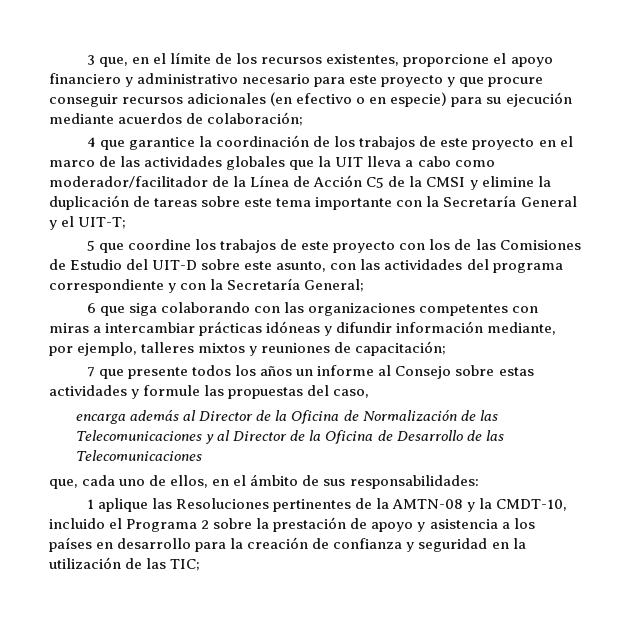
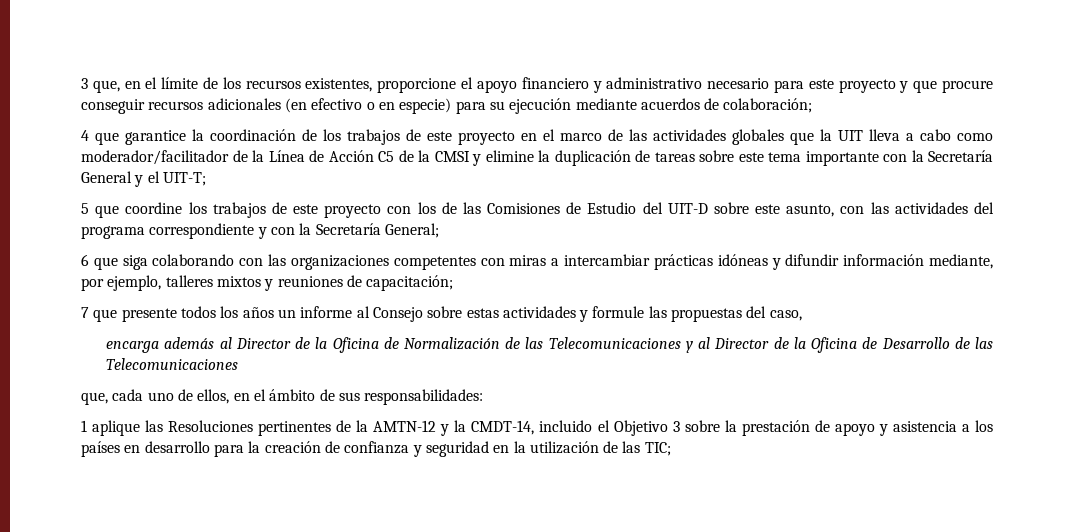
- 1 aplique las Resoluciones pertinentes de la AMTN-08 y la CMDT-10, incluido el Programa 2 sobre la prestación de apoyo y asistencia a los países en desarrollo para la creación de confianza y seguridad en la utilización de las TIC;
+ 1 aplique las Resoluciones pertinentes de la AMTN-12 y la CMDT-14, incluido el Objetivo 3 sobre la prestación de apoyo y asistencia a los países en desarrollo para la creación de confianza y seguridad en la utilización de las TIC;

